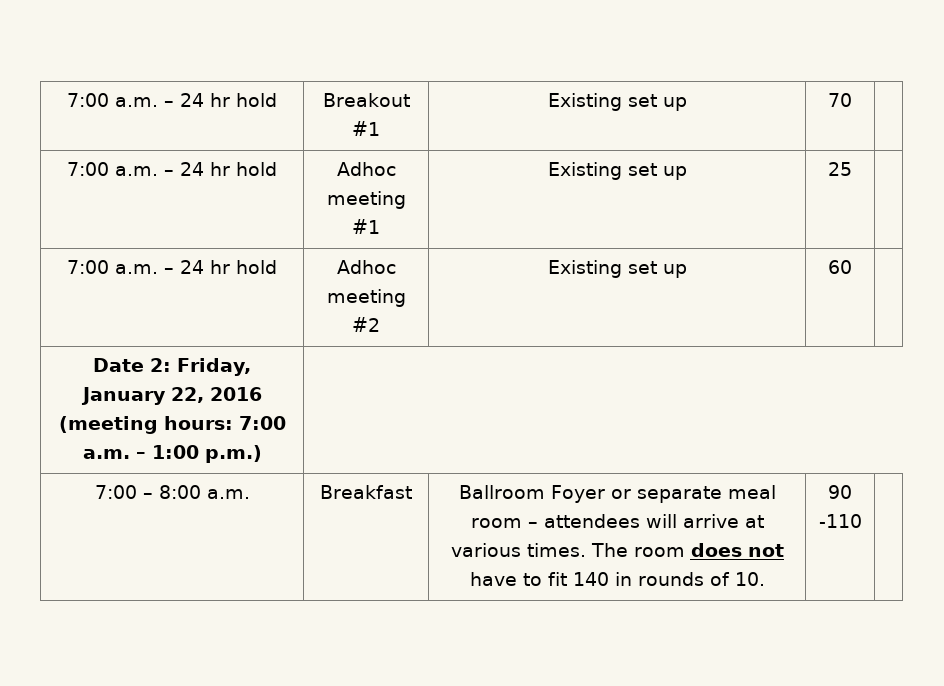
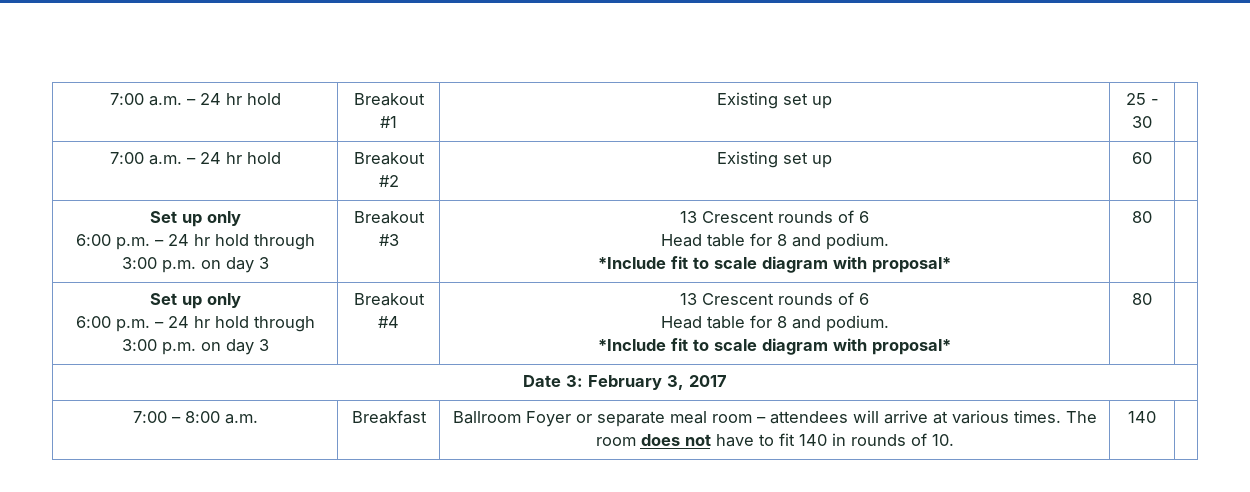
- 7:00 a.m. – 24 hr hold | Breakout #1 | Existing set up | 70 |
- 7:00 a.m. – 24 hr hold | Adhoc meeting #1 | Existing set up | 25 |
- 7:00 a.m. – 24 hr hold | Adhoc meeting #2 | Existing set up | 60 |
- Date 2: Friday, January 22, 2016 (meeting hours: 7:00 a.m. – 1:00 p.m.)
+ 7:00 a.m. – 24 hr hold | Breakout #1 | Existing set up | 25 - 30 |
+ 7:00 a.m. – 24 hr hold | Breakout #2 | Existing set up | 60 |
+ Set up only
+ 6:00 p.m. – 24 hr hold through 3:00 p.m. on day 3 | Breakout #3 | 13 Crescent rounds of 6
+ Head table for 8 and podium.
+ *Include fit to scale diagram with proposal* | 80 |
+ Set up only
+ 6:00 p.m. – 24 hr hold through 3:00 p.m. on day 3 | Breakout #4 | 13 Crescent rounds of 6
+ Head table for 8 and podium.
+ *Include fit to scale diagram with proposal* | 80 |
+ Date 3: February 3, 2017
- 7:00 – 8:00 a.m. | Breakfast | Ballroom Foyer or separate meal room – attendees will arrive at various times. The room does not have to fit 140 in rounds of 10. | 90 -110 |
+ 7:00 – 8:00 a.m. | Breakfast | Ballroom Foyer or separate meal room – attendees will arrive at various times. The room does not have to fit 140 in rounds of 10. | 140 |

